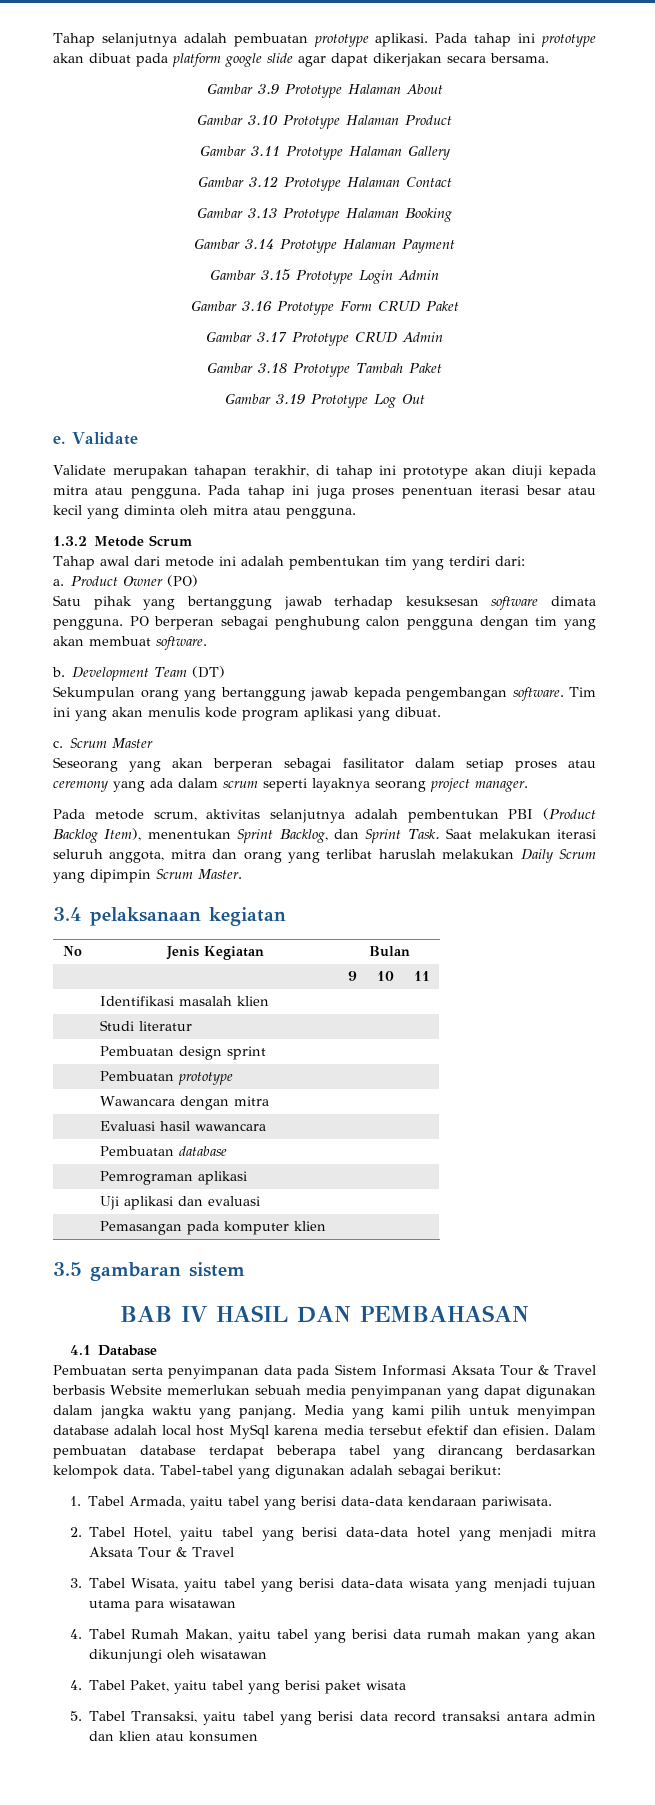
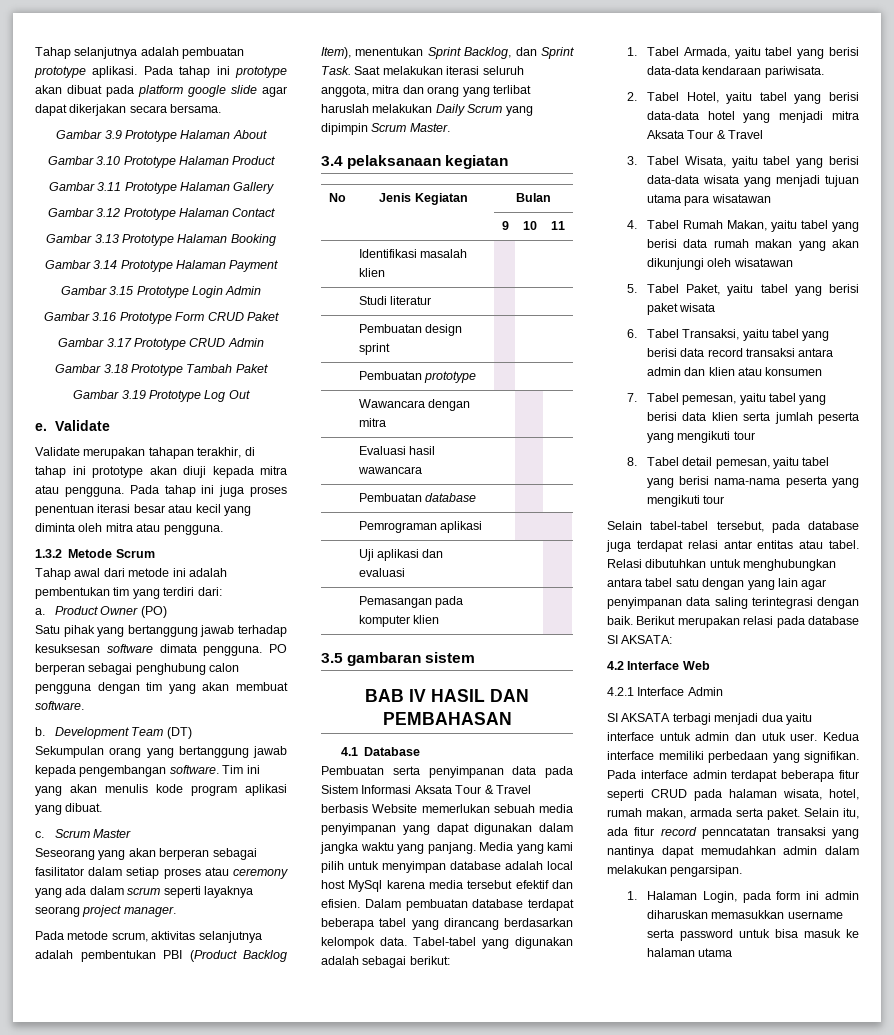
- 4. Tabel Paket, yaitu tabel yang berisi paket wisata
+ 5. Tabel Paket, yaitu tabel yang berisi paket wisata
- 5. Tabel Transaksi, yaitu tabel yang berisi data record transaksi antara admin dan klien atau konsumen
+ 6. Tabel Transaksi, yaitu tabel yang berisi data record transaksi antara admin dan klien atau konsumen
+ 7. Tabel pemesan, yaitu tabel yang berisi data klien serta jumlah peserta yang mengikuti tour
+ 8. Tabel detail pemesan, yaitu tabel yang berisi nama-nama peserta yang mengikuti tour
+ Selain tabel-tabel tersebut, pada database juga terdapat relasi antar entitas atau tabel. Relasi dibutuhkan untuk menghubungkan antara tabel satu dengan yang lain agar penyimpanan data saling terintegrasi dengan baik. Berikut merupakan relasi pada database SI AKSATA:
+ 4.2 Interface Web
+ 4.2.1 Interface Admin
+ SI AKSATA terbagi menjadi dua yaitu interface untuk admin dan utuk user. Kedua interface memiliki perbedaan yang signifikan. Pada interface admin terdapat beberapa fitur seperti CRUD pada halaman wisata, hotel, rumah makan, armada serta paket. Selain itu, ada fitur record penncatatan transaksi yang nantinya dapat memudahkan admin dalam melakukan pengarsipan.
+ 1. Halaman Login, pada form ini admin diharuskan memasukkan username serta password untuk bisa masuk ke halaman utama

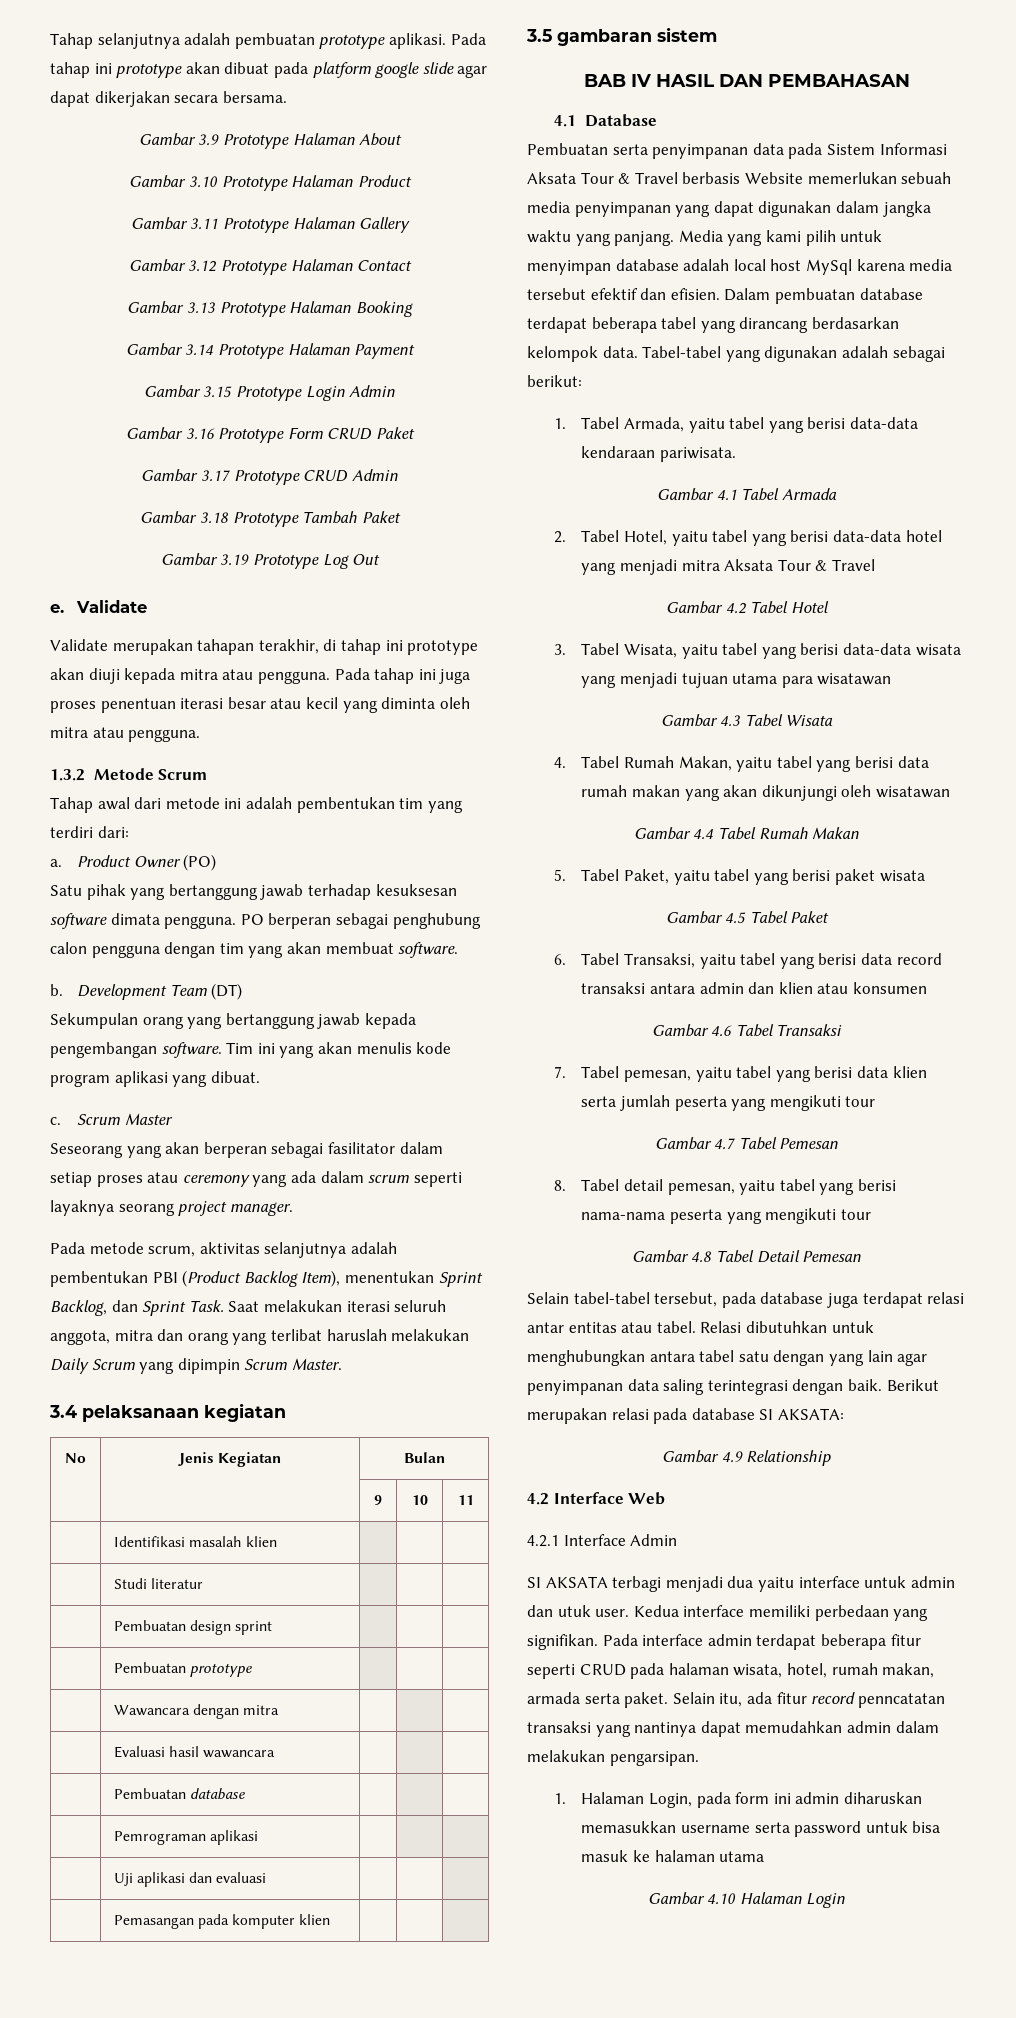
+ Gambar 4.1 Tabel Armada
+ Gambar 4.2 Tabel Hotel
+ Gambar 4.3 Tabel Wisata
+ Gambar 4.4 Tabel Rumah Makan
+ Gambar 4.5 Tabel Paket
+ Gambar 4.6 Tabel Transaksi
+ Gambar 4.7 Tabel Pemesan
+ Gambar 4.8 Tabel Detail Pemesan
+ Gambar 4.9 Relationship
+ Gambar 4.10 Halaman Login

